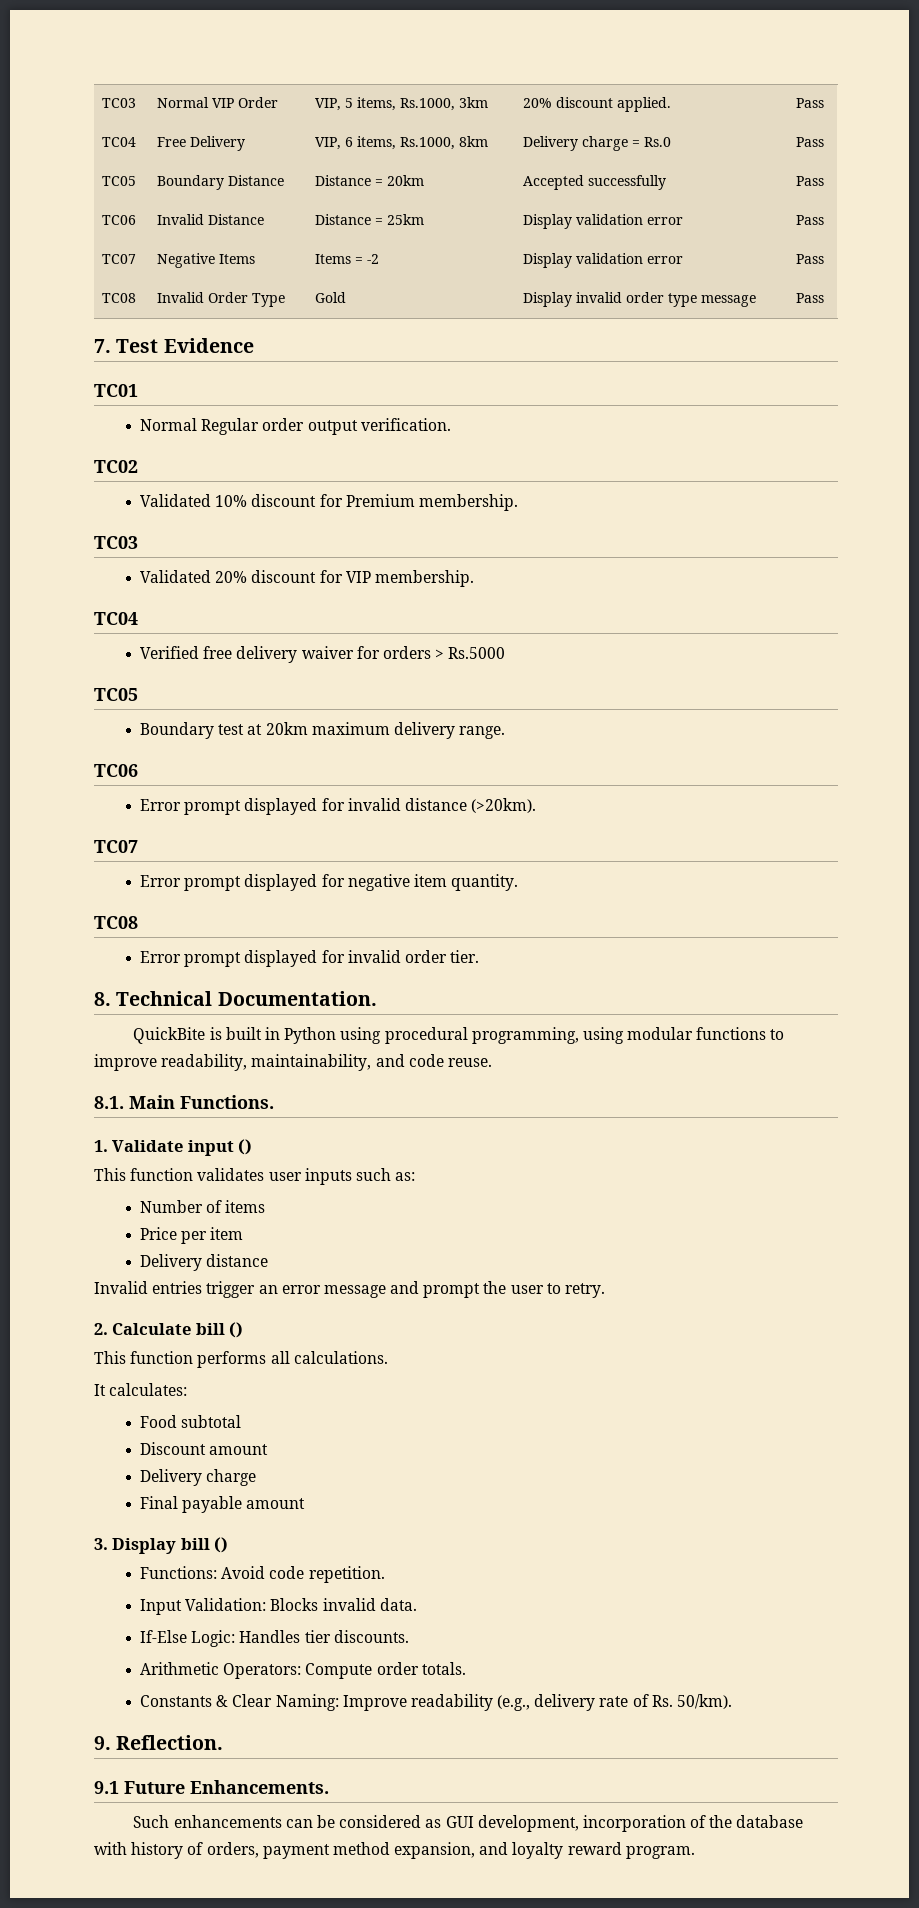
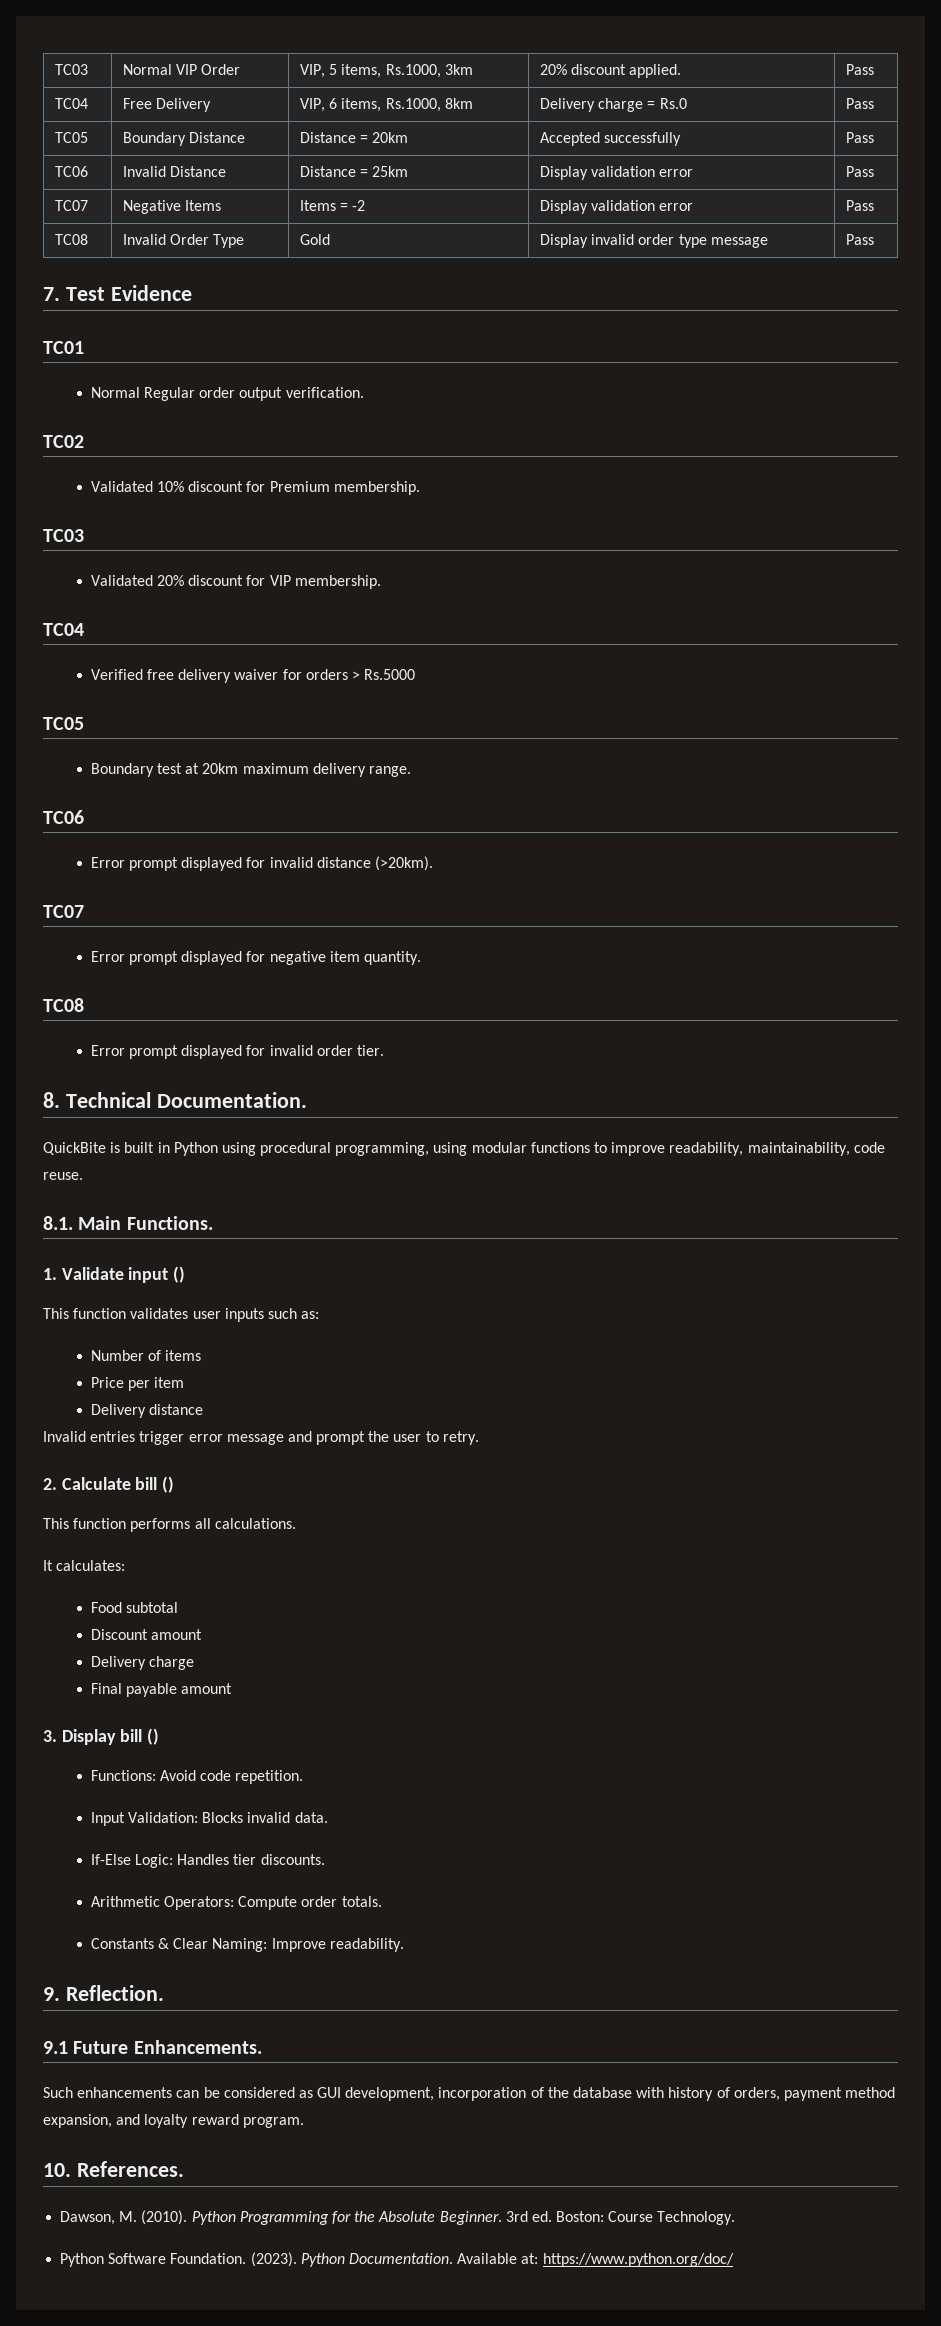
- QuickBite is built in Python using procedural programming, using modular functions to improve readability, maintainability, and code reuse.
+ QuickBite is built in Python using procedural programming, using modular functions to improve readability, maintainability, code reuse.
- Invalid entries trigger an error message and prompt the user to retry.
+ Invalid entries trigger error message and prompt the user to retry.
- Constants & Clear Naming: Improve readability (e.g., delivery rate of Rs. 50/km).
+ Constants & Clear Naming: Improve readability.
+ 10. References.
+ Dawson, M. (2010). Python Programming for the Absolute Beginner. 3rd ed. Boston: Course Technology.
+ Python Software Foundation. (2023). Python Documentation. Available at: https://www.python.org/doc/

